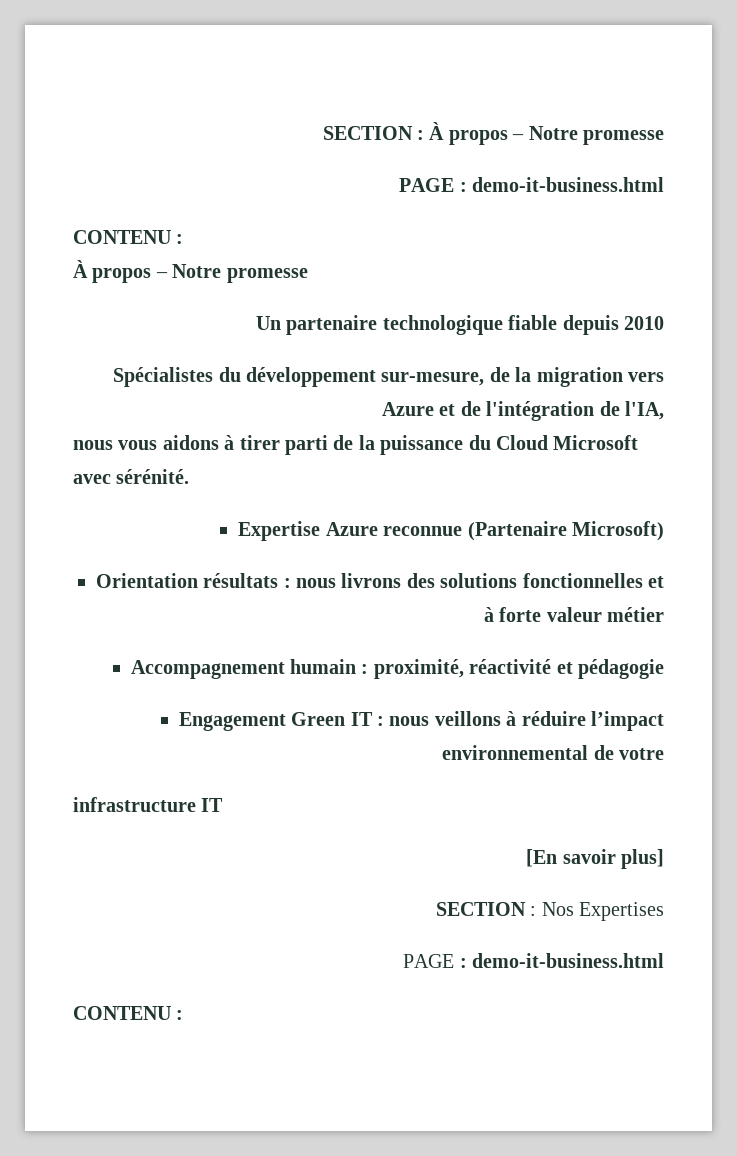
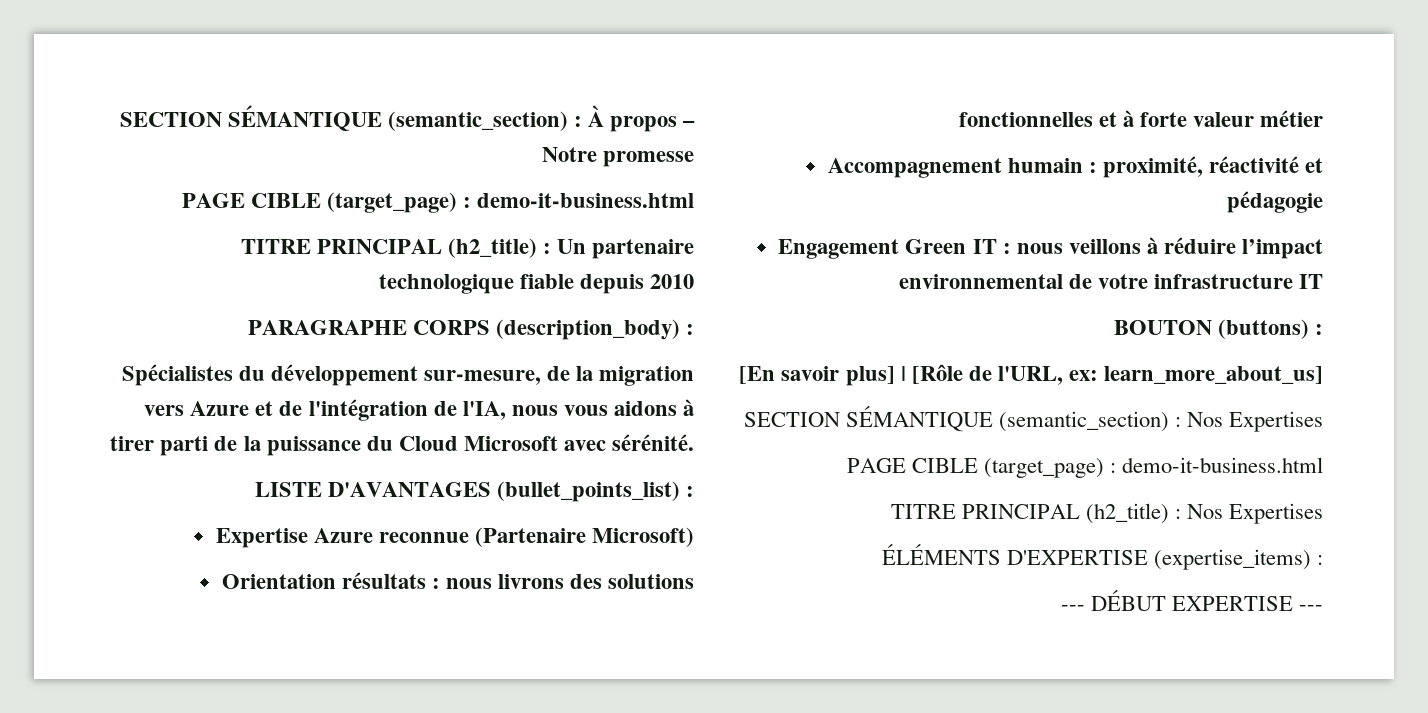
- SECTION : À propos – Notre promesse
- PAGE : demo-it-business.html
- CONTENU :
- À propos – Notre promesse
- Un partenaire technologique fiable depuis 2010
+ SECTION SÉMANTIQUE (semantic_section) : À propos – Notre promesse
+ PAGE CIBLE (target_page) : demo-it-business.html
+ TITRE PRINCIPAL (h2_title) : Un partenaire technologique fiable depuis 2010
+ PARAGRAPHE CORPS (description_body) :
- Spécialistes du développement sur-mesure, de la migration vers Azure et de l'intégration de l'IA,
- nous vous aidons à tirer parti de la puissance du Cloud Microsoft avec sérénité.
+ Spécialistes du développement sur-mesure, de la migration vers Azure et de l'intégration de l'IA, nous vous aidons à tirer parti de la puissance du Cloud Microsoft avec sérénité.
+ LISTE D'AVANTAGES (bullet_points_list) :
- Engagement Green IT : nous veillons à réduire l’impact environnemental de votre
- infrastructure IT
+ Engagement Green IT : nous veillons à réduire l’impact environnemental de votre infrastructure IT
+ BOUTON (buttons) :
- [En savoir plus]
- SECTION : Nos Expertises
- PAGE : demo-it-business.html
- CONTENU :
+ [En savoir plus] | [Rôle de l'URL, ex: learn_more_about_us]
+ SECTION SÉMANTIQUE (semantic_section) : Nos Expertises
+ PAGE CIBLE (target_page) : demo-it-business.html
+ TITRE PRINCIPAL (h2_title) : Nos Expertises
+ ÉLÉMENTS D'EXPERTISE (expertise_items) :
+ --- DÉBUT EXPERTISE ---

